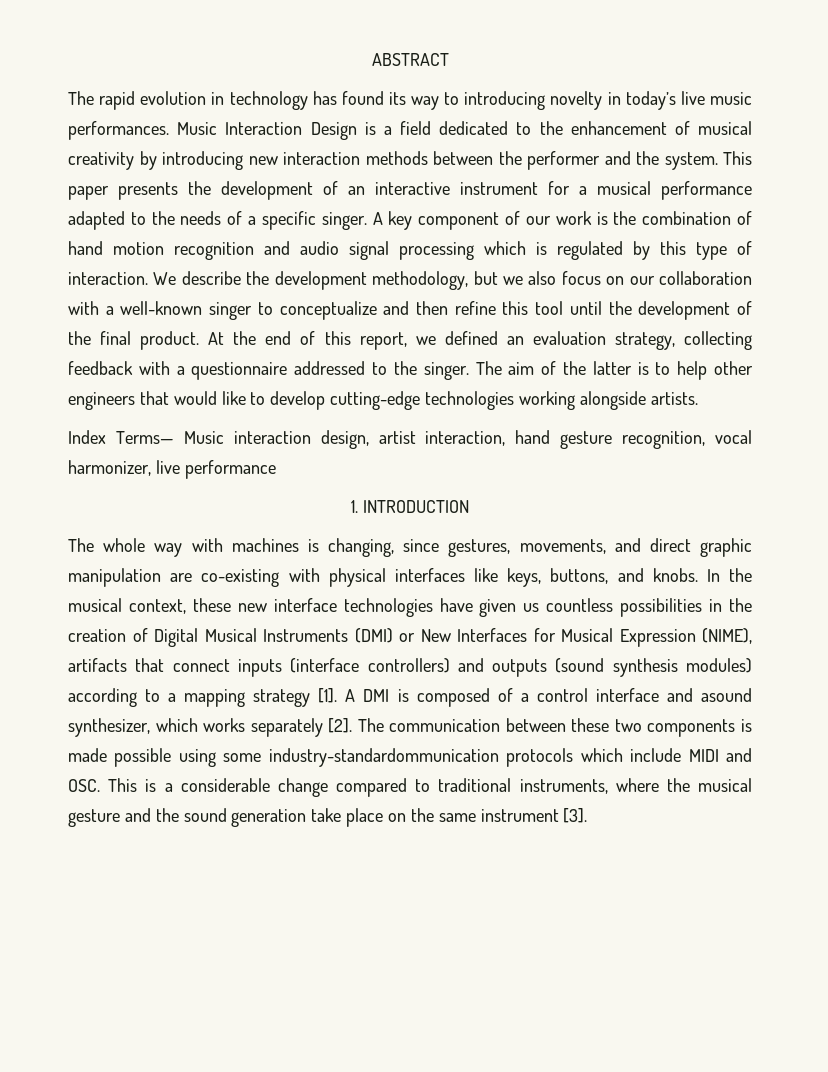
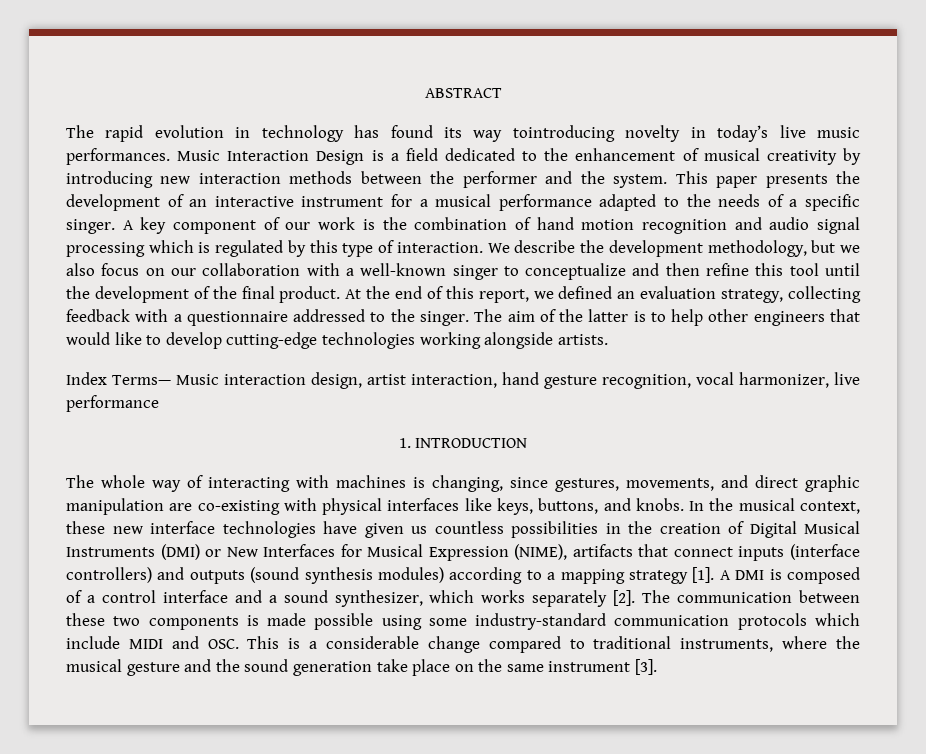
- The rapid evolution in technology has found its way to introducing novelty in today’s live music performances.
+ The rapid evolution in technology has found its way tointroducing novelty in today’s live music performances.
- The whole way with machines is changing, since gestures, movements, and direct graphic manipulation are co-existing with physical interfaces like keys, buttons, and knobs.
+ The whole way of interacting with machines is changing, since gestures, movements, and direct graphic manipulation are co-existing with physical interfaces like keys, buttons, and knobs.
- A DMI is composed of a control interface and asound synthesizer, which works separately [2].
+ A DMI is composed of a control interface and a sound synthesizer, which works separately [2].
- The communication between these two components is made possible using some industry-standardommunication protocols which include MIDI and OSC. This is a considerable change compared to traditional instruments, where the musical gesture and the sound generation take place on the same instrument [3].
+ The communication between these two components is made possible using some industry-standard communication protocols which include MIDI and OSC. This is a considerable change compared to traditional instruments, where the musical gesture and the sound generation take place on the same instrument [3].

